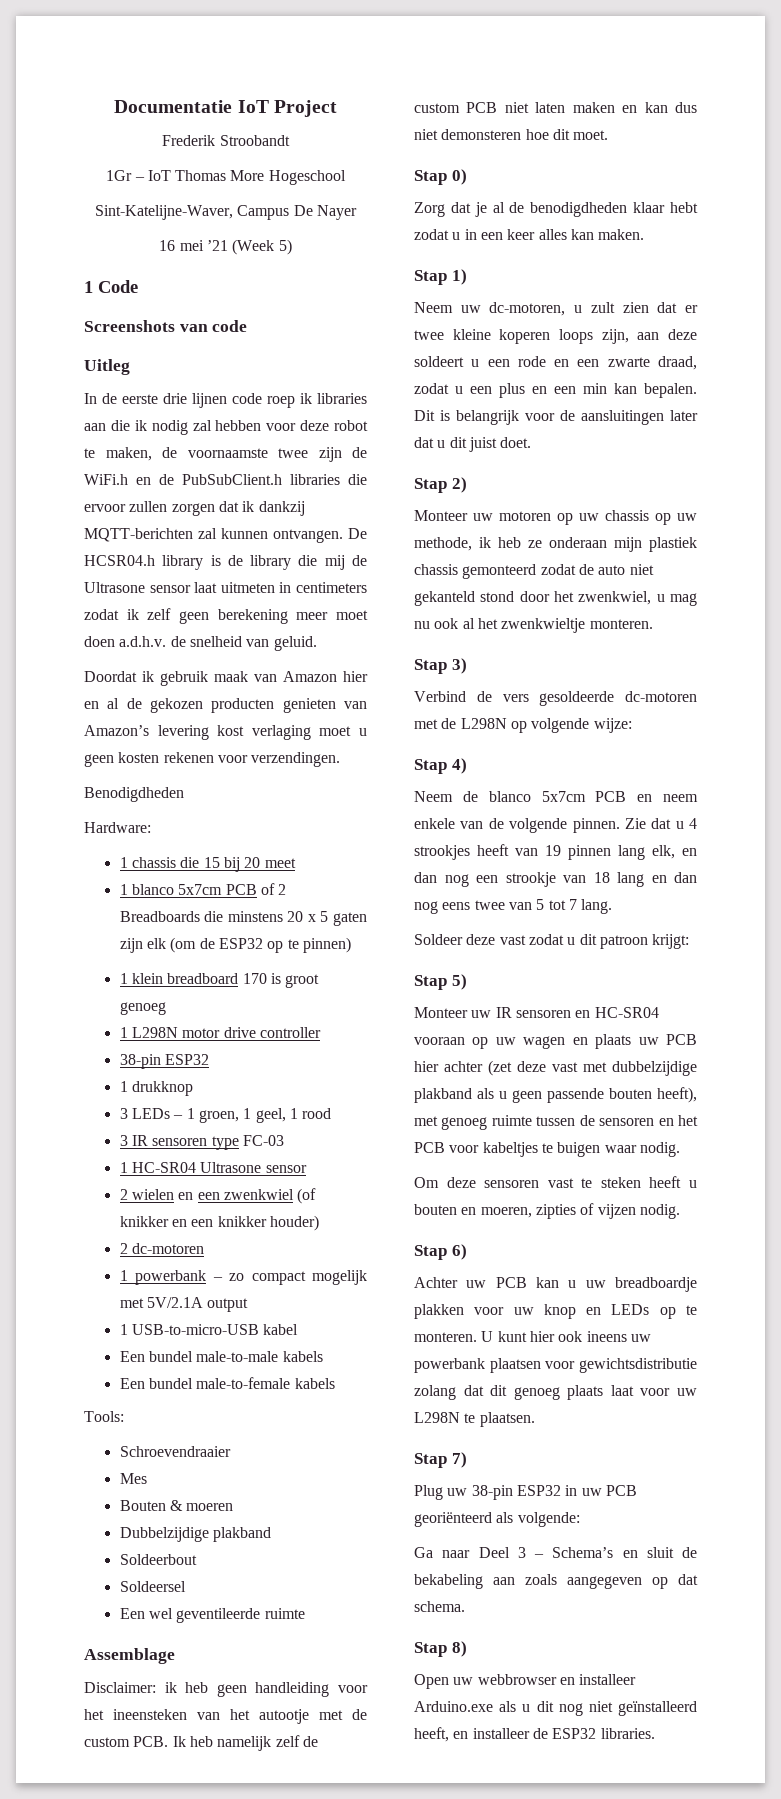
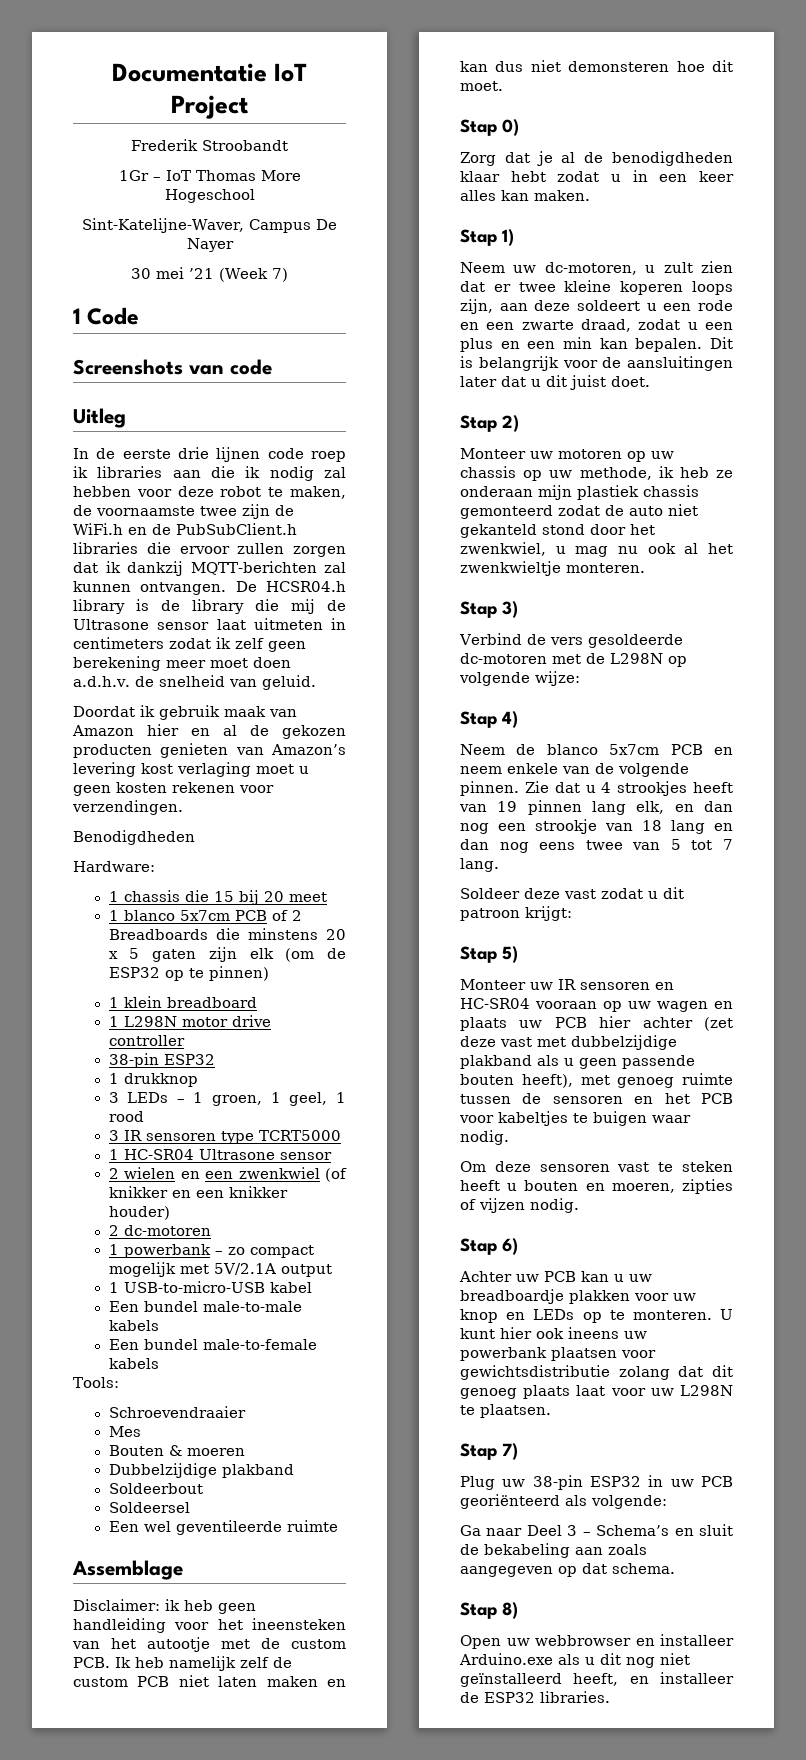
- 16 mei ’21 (Week 5)
+ 30 mei ’21 (Week 7)
- 1 klein breadboard 170 is groot genoeg
+ 1 klein breadboard
- 3 IR sensoren type FC-03
+ 3 IR sensoren type TCRT5000

